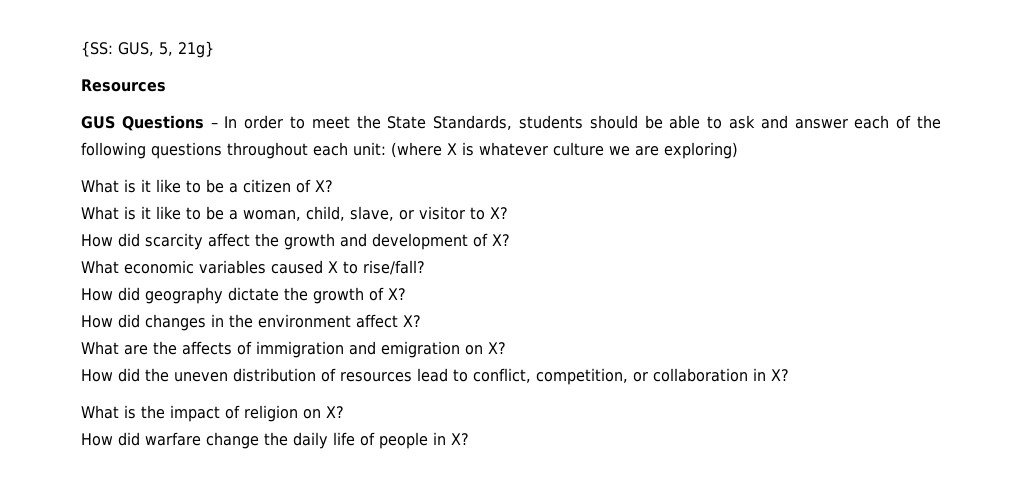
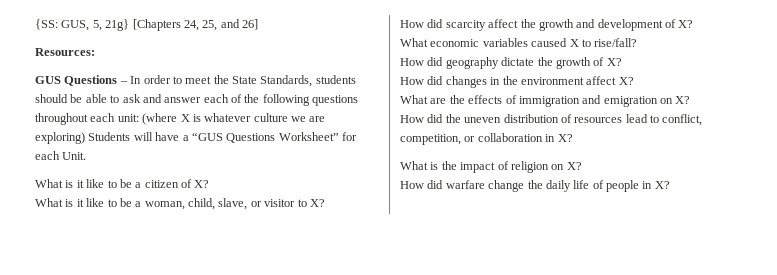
- {SS: GUS, 5, 21g}
- Resources
+ {SS: GUS, 5, 21g} [Chapters 24, 25, and 26]
+ Resources:
- GUS Questions – In order to meet the State Standards, students should be able to ask and answer each of the following questions throughout each unit: (where X is whatever culture we are exploring)
+ GUS Questions – In order to meet the State Standards, students should be able to ask and answer each of the following questions throughout each unit: (where X is whatever culture we are exploring) Students will have a “GUS Questions Worksheet” for each Unit.
- What are the affects of immigration and emigration on X?
+ What are the effects of immigration and emigration on X?

